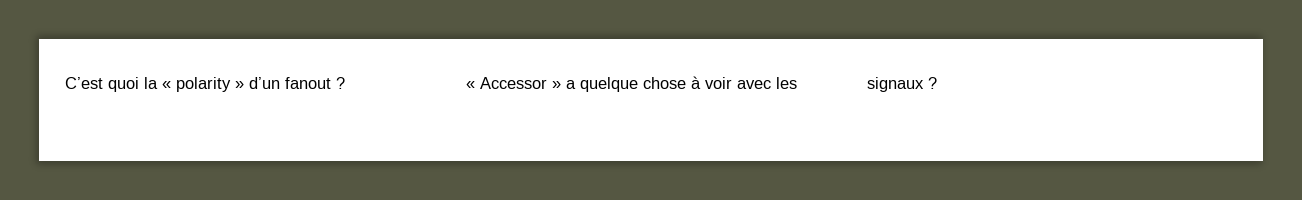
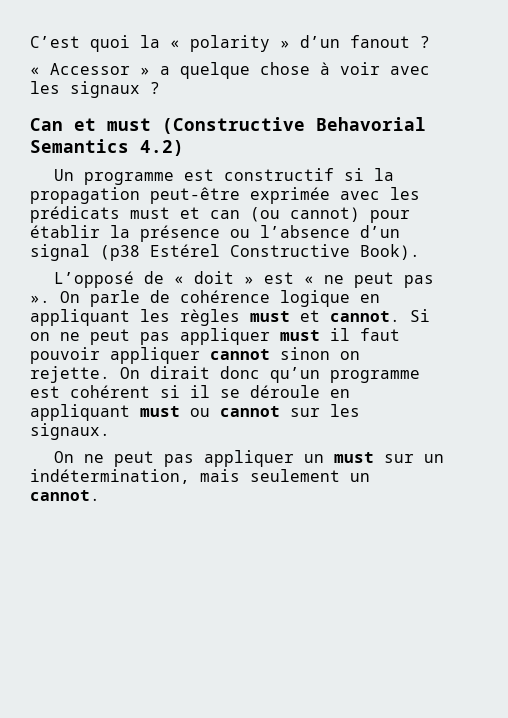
+ Can et must (Constructive Behavorial Semantics 4.2)
+ Un programme est constructif si la propagation peut-être exprimée avec les prédicats must et can (ou cannot) pour établir la présence ou l’absence d’un signal (p38 Estérel Constructive Book).
+ L’opposé de « doit » est « ne peut pas ». On parle de cohérence logique en appliquant les règles must et cannot. Si on ne peut pas appliquer must il faut pouvoir appliquer cannot sinon on rejette. On dirait donc qu’un programme est cohérent si il se déroule en appliquant must ou cannot sur les signaux.
+ On ne peut pas appliquer un must sur un indétermination, mais seulement un cannot.

